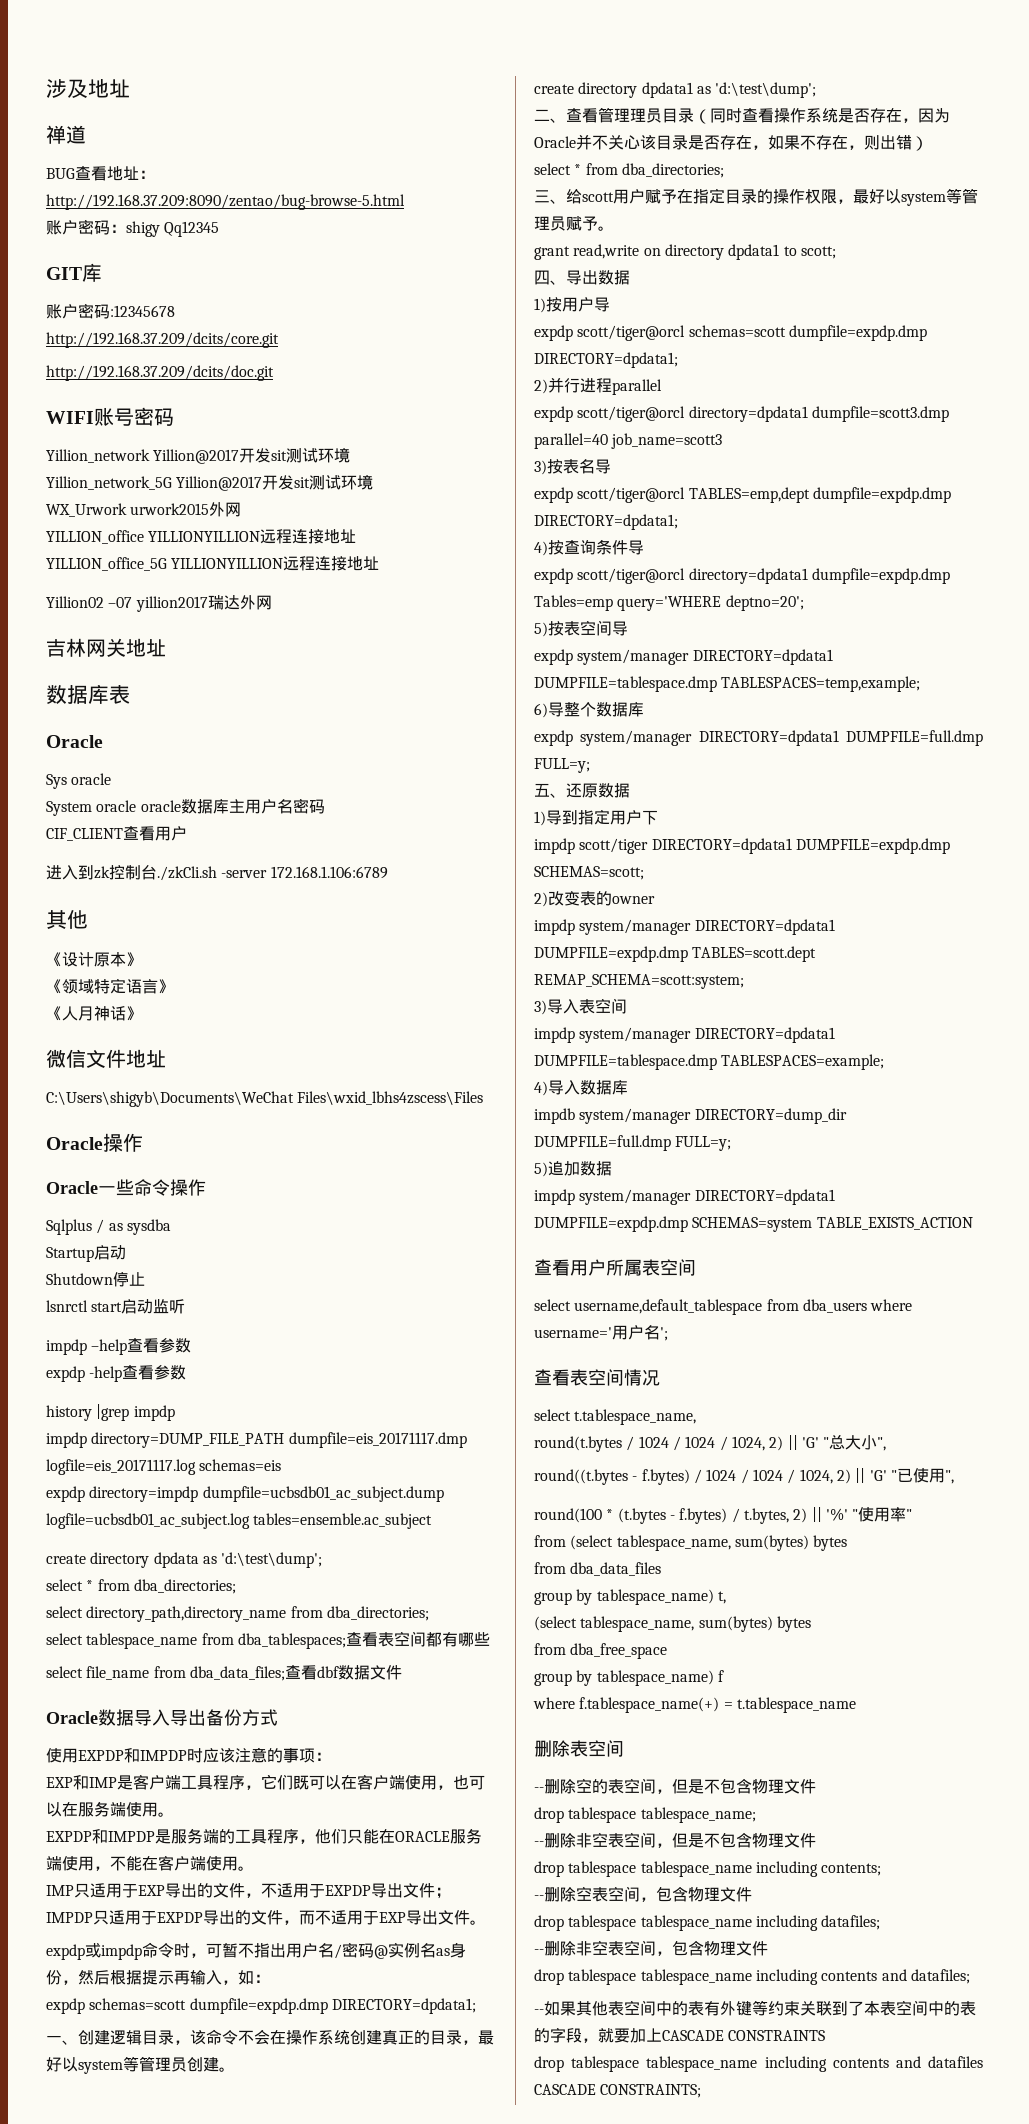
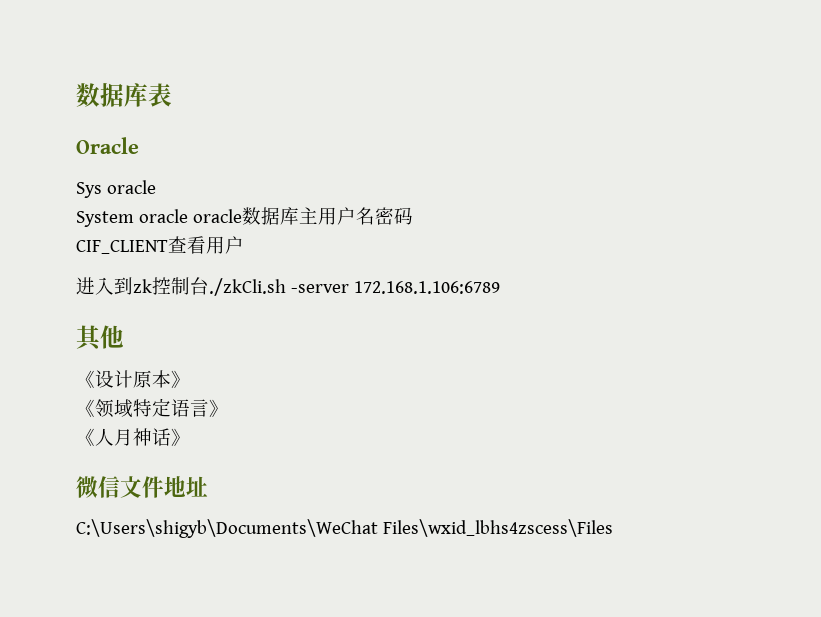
- 涉及地址
- 禅道
- BUG查看地址：http://192.168.37.209:8090/zentao/bug-browse-5.html
- 账户密码：shigy Qq12345
- GIT库
- 账户密码:12345678
- http://192.168.37.209/dcits/core.git
- http://192.168.37.209/dcits/doc.git
- WIFI账号密码
- Yillion_network Yillion@2017开发sit测试环境
- Yillion_network_5G Yillion@2017开发sit测试环境
- WX_Urwork urwork2015外网
- YILLION_office YILLIONYILLION远程连接地址
- YILLION_office_5G YILLIONYILLION远程连接地址
- Yillion02 –07 yillion2017瑞达外网
- 吉林网关地址
- Oracle操作
- Oracle一些命令操作
- Sqlplus / as sysdba
- Startup启动
- Shutdown停止
- lsnrctl start启动监听
- impdp –help查看参数
- expdp -help查看参数
- history |grep impdp
- impdp directory=DUMP_FILE_PATH dumpfile=eis_20171117.dmp logfile=eis_20171117.log schemas=eis
- expdp directory=impdp dumpfile=ucbsdb01_ac_subject.dump logfile=ucbsdb01_ac_subject.log tables=ensemble.ac_subject
- create directory dpdata as 'd:\test\dump';
- select * from dba_directories;
- select directory_path,directory_name from dba_directories;
- select tablespace_name from dba_tablespaces;查看表空间都有哪些
- select file_name from dba_data_files;查看dbf数据文件
- Oracle数据导入导出备份方式
- 使用EXPDP和IMPDP时应该注意的事项：
- EXP和IMP是客户端工具程序，它们既可以在客户端使用，也可以在服务端使用。
- EXPDP和IMPDP是服务端的工具程序，他们只能在ORACLE服务端使用，不能在客户端使用。
- IMP只适用于EXP导出的文件，不适用于EXPDP导出文件；IMPDP只适用于EXPDP导出的文件，而不适用于EXP导出文件。
- expdp或impdp命令时，可暂不指出用户名/密码@实例名as身份，然后根据提示再输入，如：
- expdp schemas=scott dumpfile=expdp.dmp DIRECTORY=dpdata1;
- 一、创建逻辑目录，该命令不会在操作系统创建真正的目录，最好以system等管理员创建。
- create directory dpdata1 as 'd:\test\dump';
- 二、查看管理理员目录（同时查看操作系统是否存在，因为Oracle并不关心该目录是否存在，如果不存在，则出错）
- select * from dba_directories;
- 三、给scott用户赋予在指定目录的操作权限，最好以system等管理员赋予。
- grant read,write on directory dpdata1 to scott;
- 四、导出数据
- 1)按用户导
- expdp scott/tiger@orcl schemas=scott dumpfile=expdp.dmp DIRECTORY=dpdata1;
- 2)并行进程parallel
- expdp scott/tiger@orcl directory=dpdata1 dumpfile=scott3.dmp parallel=40 job_name=scott3
- 3)按表名导
- expdp scott/tiger@orcl TABLES=emp,dept dumpfile=expdp.dmp DIRECTORY=dpdata1;
- 4)按查询条件导
- expdp scott/tiger@orcl directory=dpdata1 dumpfile=expdp.dmp Tables=emp query='WHERE deptno=20';
- 5)按表空间导
- expdp system/manager DIRECTORY=dpdata1 DUMPFILE=tablespace.dmp TABLESPACES=temp,example;
- 6)导整个数据库
- expdp system/manager DIRECTORY=dpdata1 DUMPFILE=full.dmp FULL=y;
- 五、还原数据
- 1)导到指定用户下
- impdp scott/tiger DIRECTORY=dpdata1 DUMPFILE=expdp.dmp SCHEMAS=scott;
- 2)改变表的owner
- impdp system/manager DIRECTORY=dpdata1 DUMPFILE=expdp.dmp TABLES=scott.dept REMAP_SCHEMA=scott:system;
- 3)导入表空间
- impdp system/manager DIRECTORY=dpdata1 DUMPFILE=tablespace.dmp TABLESPACES=example;
- 4)导入数据库
- impdb system/manager DIRECTORY=dump_dir DUMPFILE=full.dmp FULL=y;
- 5)追加数据
- impdp system/manager DIRECTORY=dpdata1 DUMPFILE=expdp.dmp SCHEMAS=system TABLE_EXISTS_ACTION
- 查看用户所属表空间
- select username,default_tablespace from dba_users where username='用户名';
- 查看表空间情况
- select t.tablespace_name,
- round(t.bytes / 1024 / 1024 / 1024, 2) || 'G' "总大小",
- round((t.bytes - f.bytes) / 1024 / 1024 / 1024, 2) || 'G' "已使用",
- round(100 * (t.bytes - f.bytes) / t.bytes, 2) || '%' "使用率"
- from (select tablespace_name, sum(bytes) bytes
- from dba_data_files
- group by tablespace_name) t,
- (select tablespace_name, sum(bytes) bytes
- from dba_free_space
- group by tablespace_name) f
- where f.tablespace_name(+) = t.tablespace_name
- 删除表空间
- --删除空的表空间，但是不包含物理文件
- drop tablespace tablespace_name;
- --删除非空表空间，但是不包含物理文件
- drop tablespace tablespace_name including contents;
- --删除空表空间，包含物理文件
- drop tablespace tablespace_name including datafiles;
- --删除非空表空间，包含物理文件
- drop tablespace tablespace_name including contents and datafiles;
- --如果其他表空间中的表有外键等约束关联到了本表空间中的表的字段，就要加上CASCADE CONSTRAINTS
- drop tablespace tablespace_name including contents and datafiles CASCADE CONSTRAINTS;

